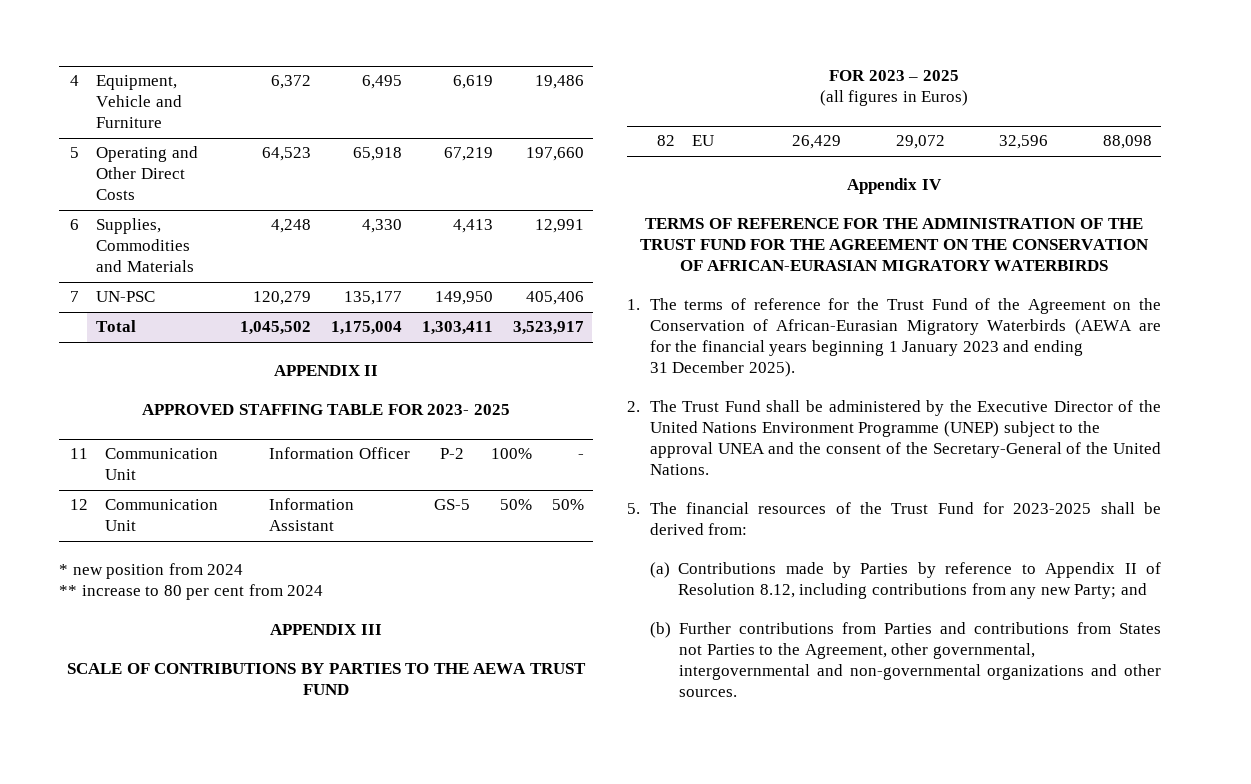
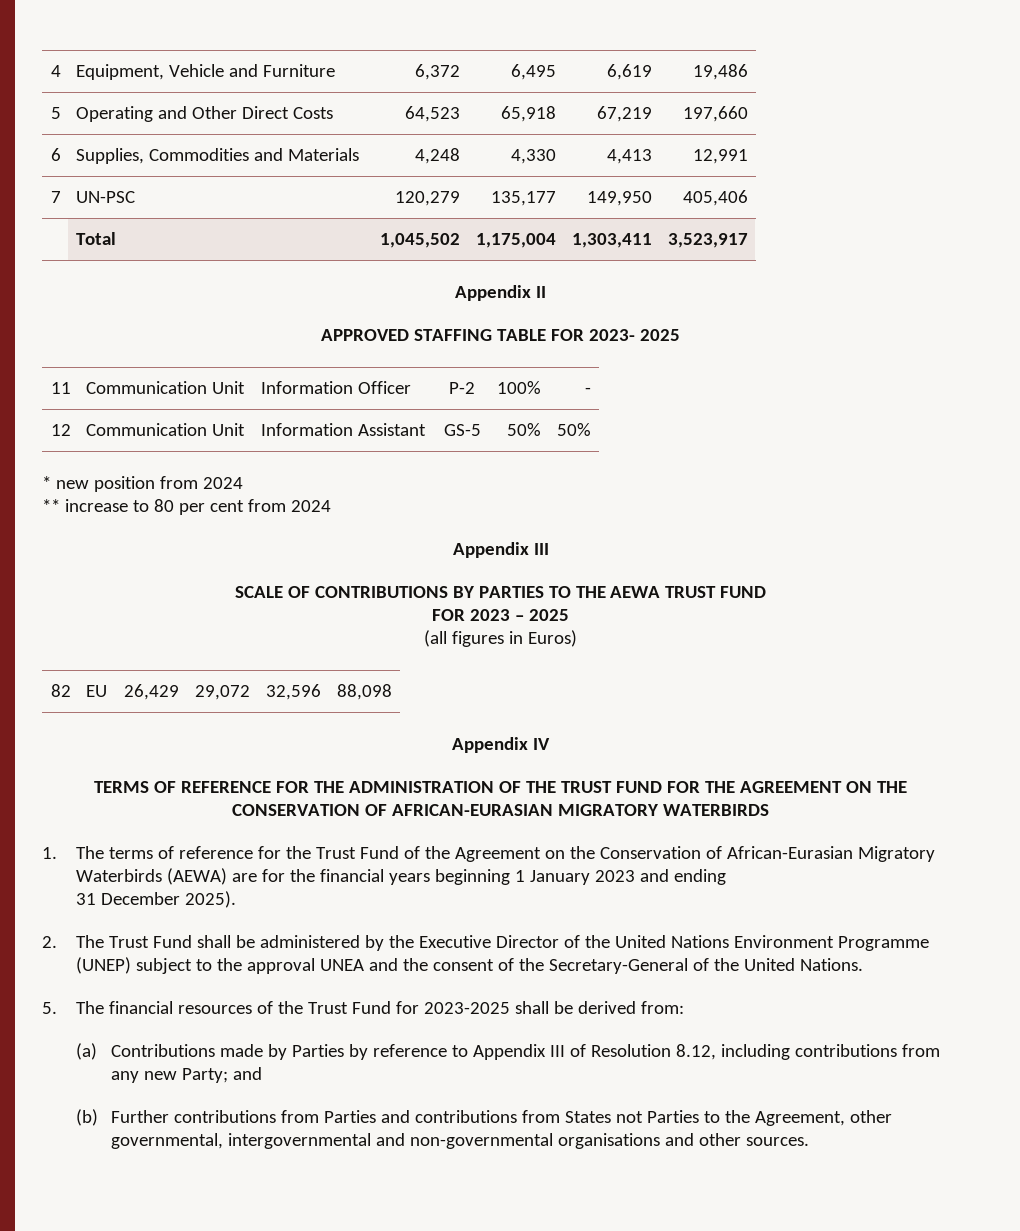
- APPENDIX II
+ Appendix II
  ** increase to 80 per cent from 2024
- APPENDIX III
+ Appendix III
- 1. The terms of reference for the Trust Fund of the Agreement on the Conservation of African-Eurasian Migratory Waterbirds (AEWA are for the financial years beginning 1 January 2023 and ending
+ 1. The terms of reference for the Trust Fund of the Agreement on the Conservation of African-Eurasian Migratory Waterbirds (AEWA) are for the financial years beginning 1 January 2023 and ending
- (a) Contributions made by Parties by reference to Appendix II of Resolution 8.12, including contributions from any new Party; and
+ (a) Contributions made by Parties by reference to Appendix III of Resolution 8.12, including contributions from any new Party; and
- (b) Further contributions from Parties and contributions from States not Parties to the Agreement, other governmental, intergovernmental and non-governmental organizations and other sources.
+ (b) Further contributions from Parties and contributions from States not Parties to the Agreement, other governmental, intergovernmental and non-governmental organisations and other sources.

